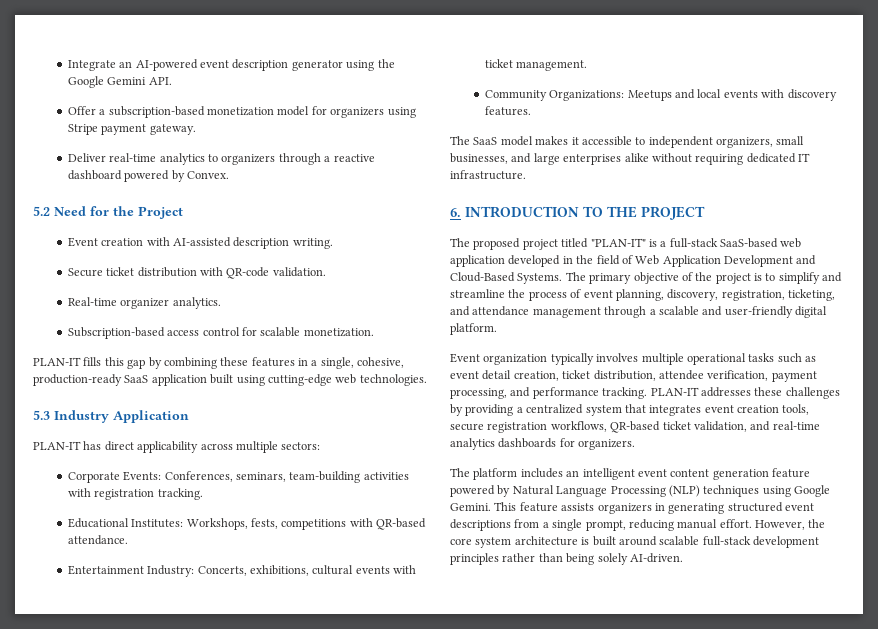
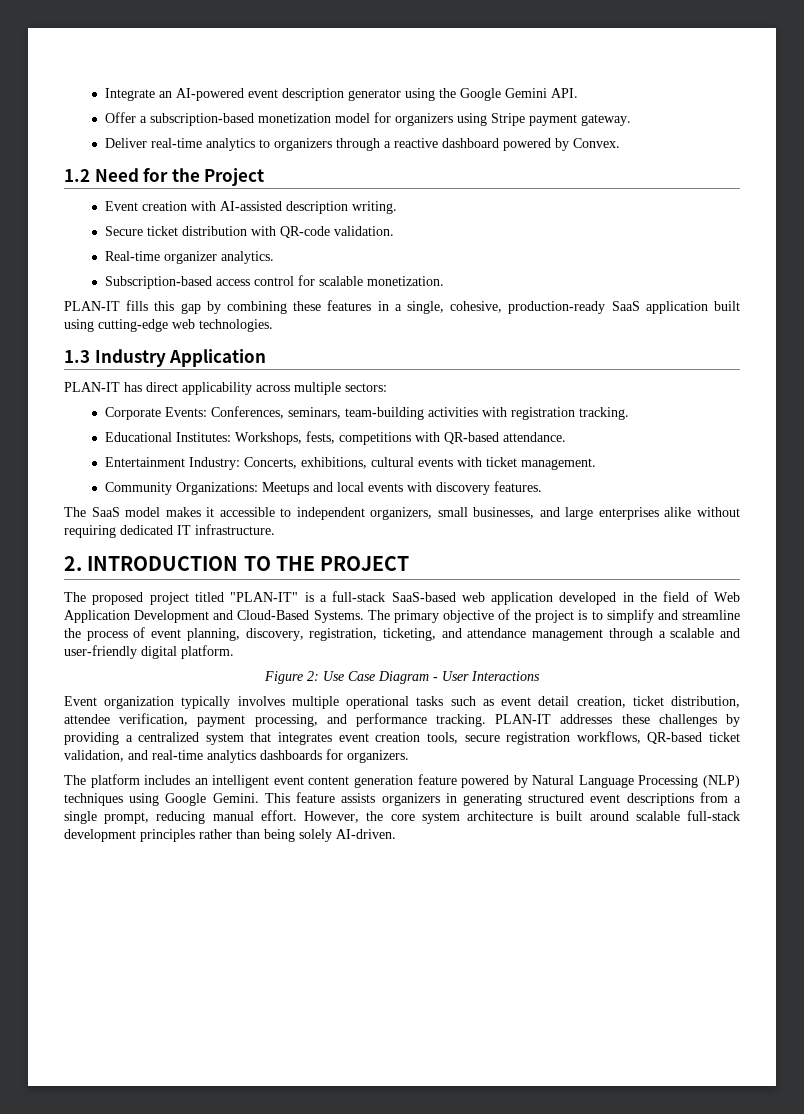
- 5.2 Need for the Project
+ 1.2 Need for the Project
- 5.3 Industry Application
+ 1.3 Industry Application
- 6. INTRODUCTION TO THE PROJECT
+ 2. INTRODUCTION TO THE PROJECT
+ Figure 2: Use Case Diagram - User Interactions

